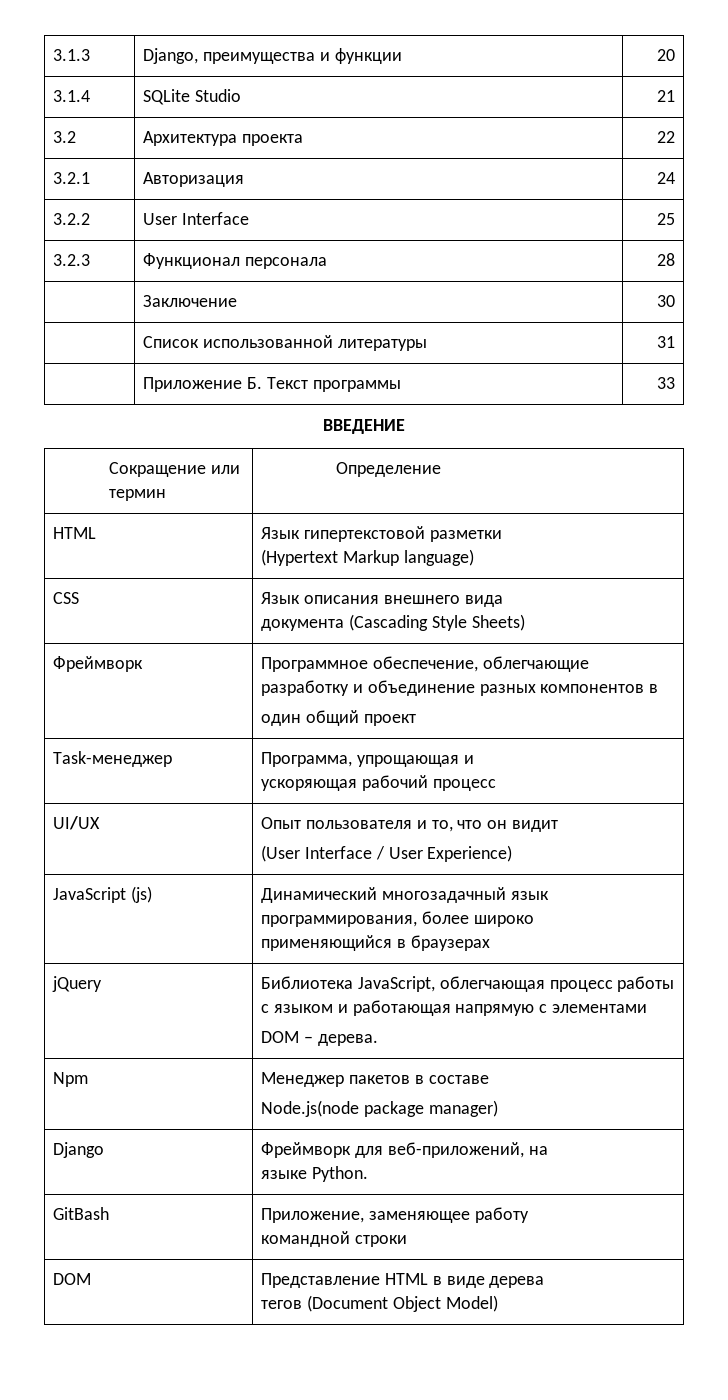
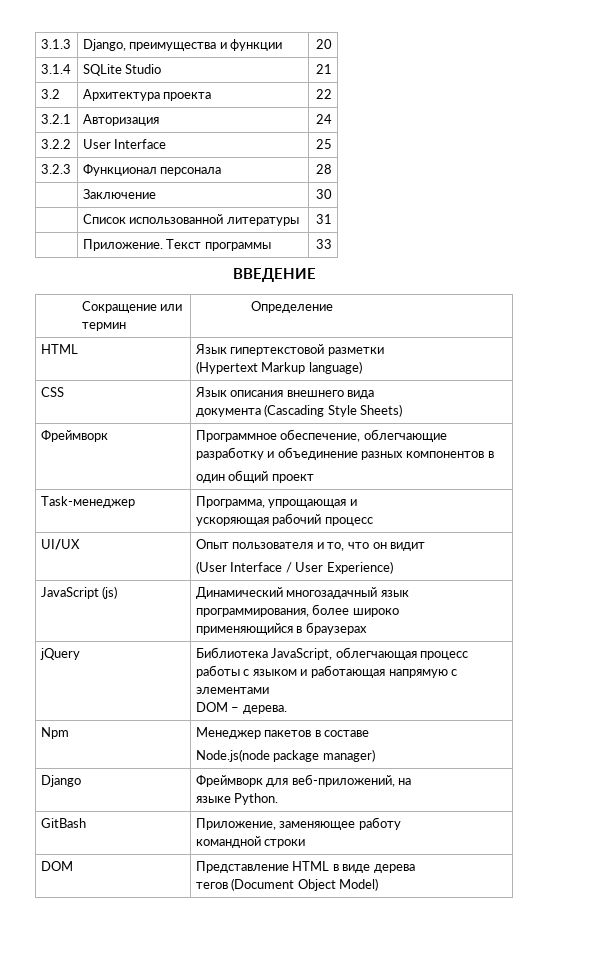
- | Приложение Б. Текст программы | 33
+ | Приложение. Текст программы | 33

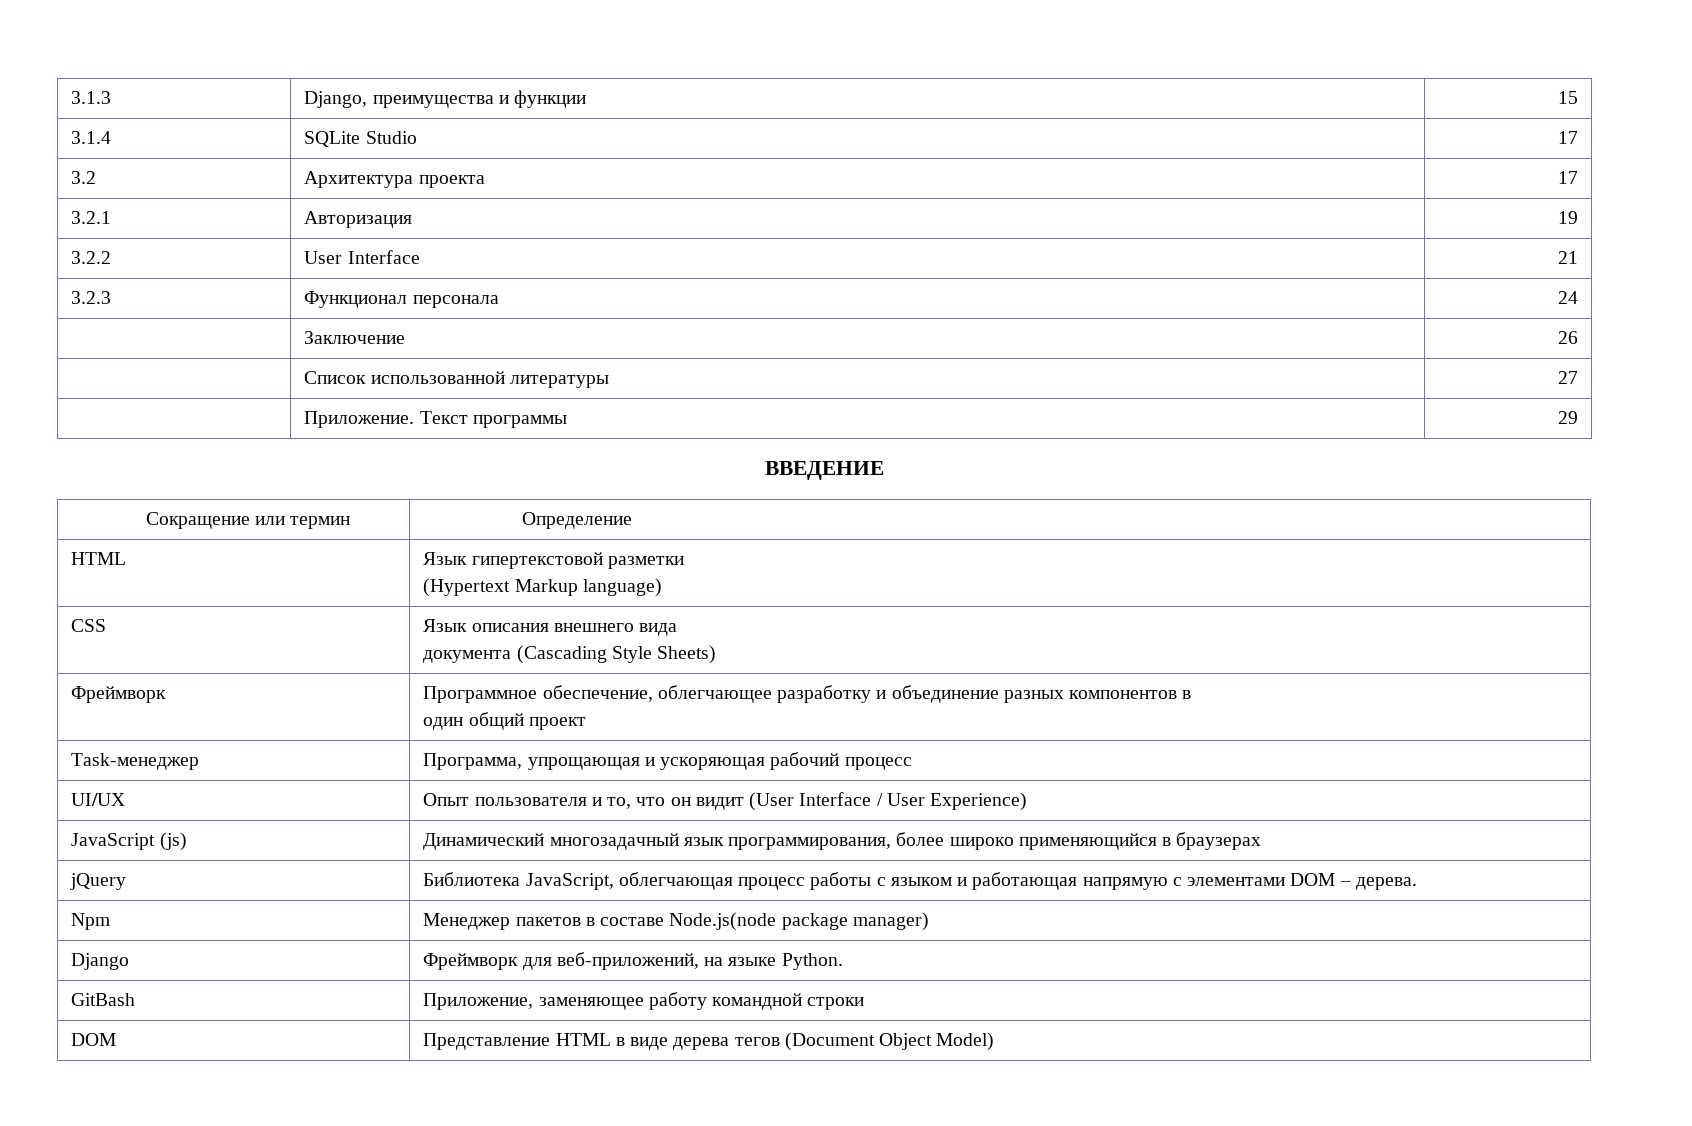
- 3.1.3 | Django, преимущества и функции | 20
+ 3.1.3 | Django, преимущества и функции | 15
- 3.1.4 | SQLite Studio | 21
+ 3.1.4 | SQLite Studio | 17
- 3.2 | Архитектура проекта | 22
+ 3.2 | Архитектура проекта | 17
- 3.2.1 | Авторизация | 24
+ 3.2.1 | Авторизация | 19
- 3.2.2 | User Interface | 25
+ 3.2.2 | User Interface | 21
- 3.2.3 | Функционал персонала | 28
+ 3.2.3 | Функционал персонала | 24
- | Заключение | 30
+ | Заключение | 26
- | Список использованной литературы | 31
+ | Список использованной литературы | 27
- | Приложение. Текст программы | 33
+ | Приложение. Текст программы | 29
- Фреймворк | Программное обеспечение, облегчающие разработку и объединение разных компонентов в
+ Фреймворк | Программное обеспечение, облегчающее разработку и объединение разных компонентов в
- Task-менеджер | Программа, упрощающая и
- ускоряющая рабочий процесс
+ Task-менеджер | Программа, упрощающая и ускоряющая рабочий процесс
- UI/UX | Опыт пользователя и то, что он видит
- (User Interface / User Experience)
+ UI/UX | Опыт пользователя и то, что он видит (User Interface / User Experience)
- JavaScript (js) | Динамический многозадачный язык программирования, более широко
- применяющийся в браузерах
+ JavaScript (js) | Динамический многозадачный язык программирования, более широко применяющийся в браузерах
- jQuery | Библиотека JavaScript, облегчающая процесс работы с языком и работающая напрямую с элементами
- DOM – дерева.
+ jQuery | Библиотека JavaScript, облегчающая процесс работы с языком и работающая напрямую с элементами DOM – дерева.
- Npm | Менеджер пакетов в составе
- Node.js(node package manager)
+ Npm | Менеджер пакетов в составе Node.js(node package manager)
- Django | Фреймворк для веб-приложений, на
- языке Python.
+ Django | Фреймворк для веб-приложений, на языке Python.
- GitBash | Приложение, заменяющее работу
- командной строки
+ GitBash | Приложение, заменяющее работу командной строки
- DOM | Представление HTML в виде дерева
- тегов (Document Object Model)
+ DOM | Представление HTML в виде дерева тегов (Document Object Model)

